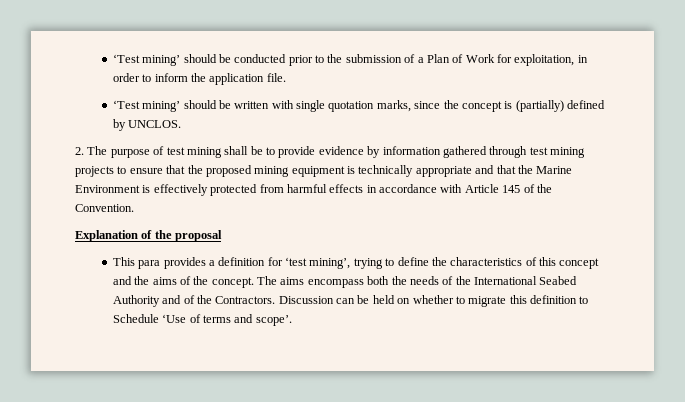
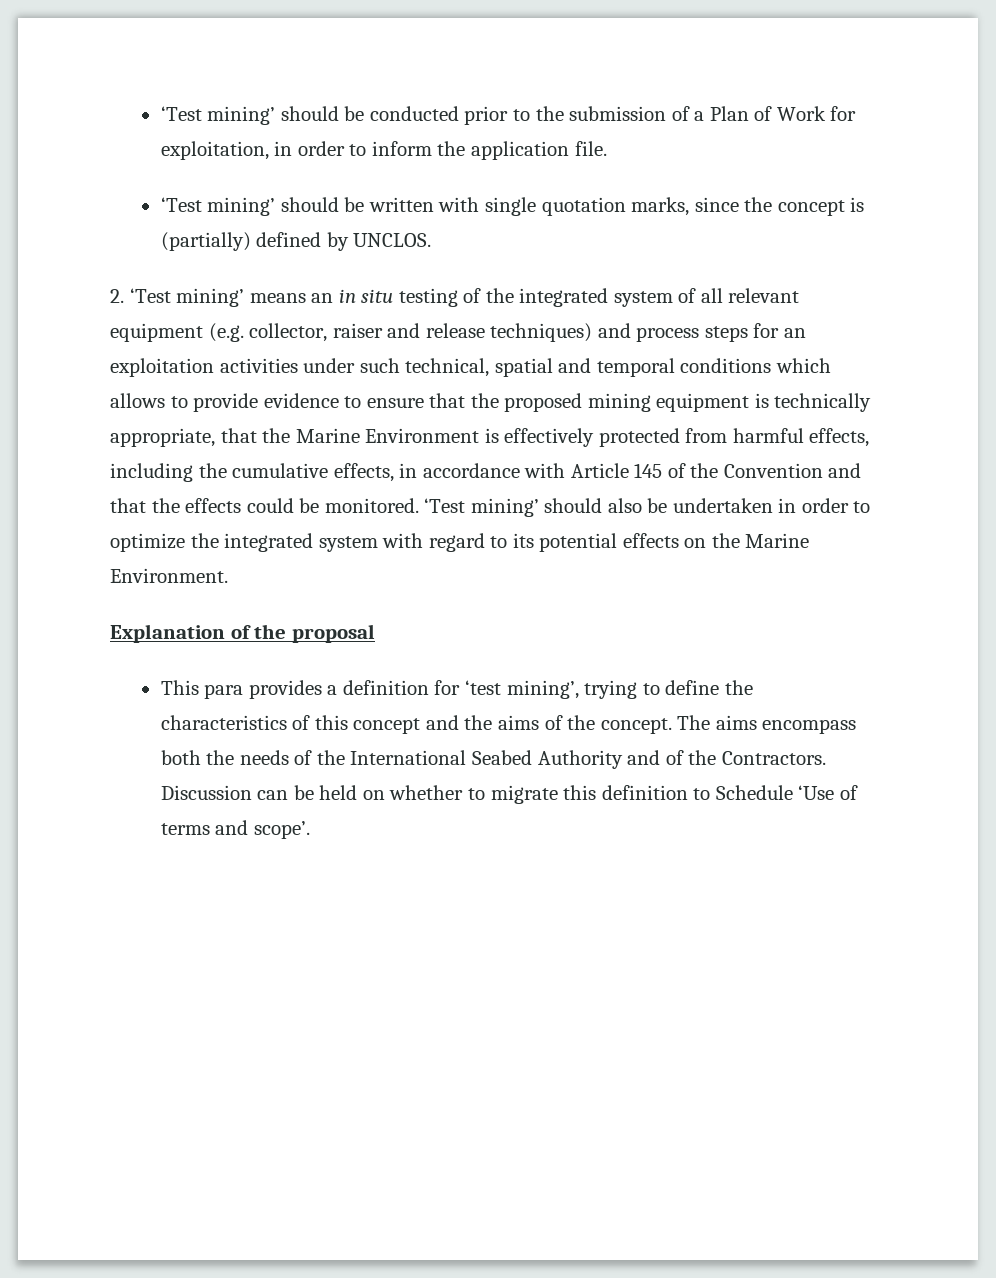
- 2. The purpose of test mining shall be to provide evidence by information gathered through test mining projects to ensure that the proposed mining equipment is technically appropriate and that the Marine Environment is effectively protected from harmful effects in accordance with Article 145 of the Convention.
+ 2. ‘Test mining’ means an in situ testing of the integrated system of all relevant equipment (e.g. collector, raiser and release techniques) and process steps for an exploitation activities under such technical, spatial and temporal conditions which allows to provide evidence to ensure that the proposed mining equipment is technically appropriate, that the Marine Environment is effectively protected from harmful effects, including the cumulative effects, in accordance with Article 145 of the Convention and that the effects could be monitored. ‘Test mining’ should also be undertaken in order to optimize the integrated system with regard to its potential effects on the Marine Environment.

